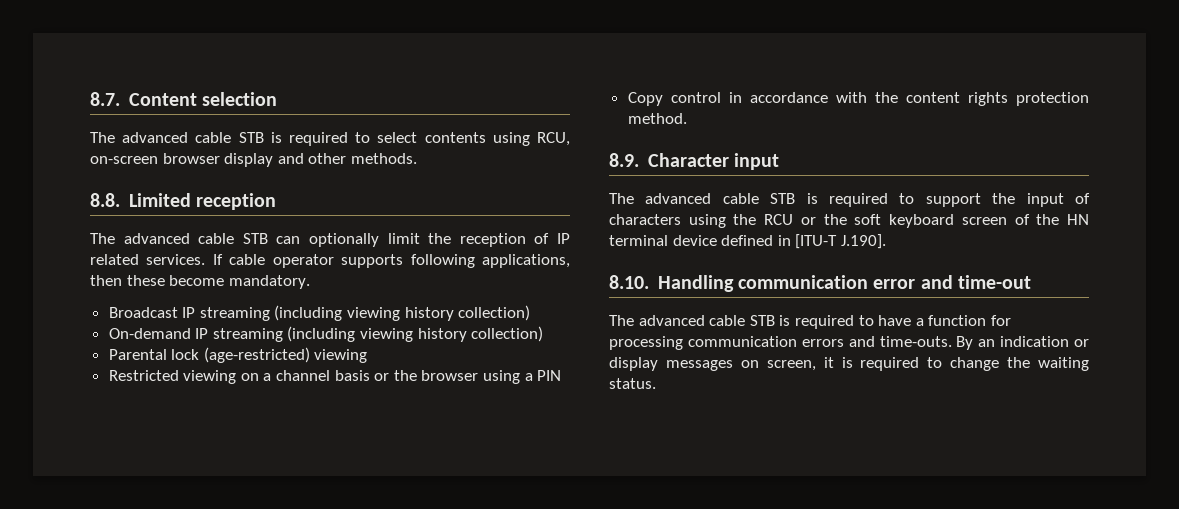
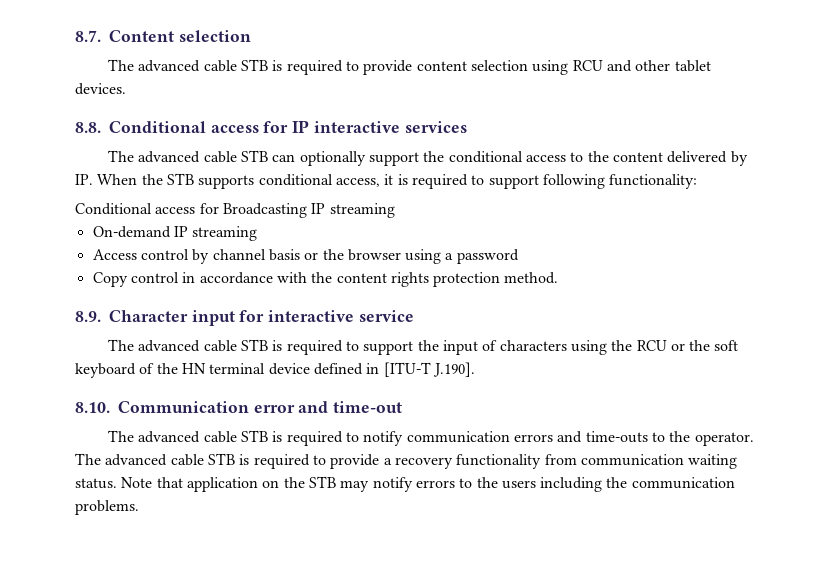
- The advanced cable STB is required to select contents using RCU, on-screen browser display and other methods.
- 8.8. Limited reception
+ The advanced cable STB is required to provide content selection using RCU and other tablet devices.
+ 8.8. Conditional access for IP interactive services
- The advanced cable STB can optionally limit the reception of IP related services. If cable operator supports following applications, then these become mandatory.
- Broadcast IP streaming (including viewing history collection)
- On-demand IP streaming (including viewing history collection)
- Parental lock (age-restricted) viewing
- Restricted viewing on a channel basis or the browser using a PIN
+ The advanced cable STB can optionally support the conditional access to the content delivered by IP. When the STB supports conditional access, it is required to support following functionality:
+ Conditional access for Broadcasting IP streaming
+ On-demand IP streaming
+ Access control by channel basis or the browser using a password
- 8.9. Character input
+ 8.9. Character input for interactive service
- The advanced cable STB is required to support the input of characters using the RCU or the soft keyboard screen of the HN terminal device defined in [ITU-T J.190].
+ The advanced cable STB is required to support the input of characters using the RCU or the soft keyboard of the HN terminal device defined in [ITU-T J.190].
- 8.10. Handling communication error and time-out
+ 8.10. Communication error and time-out
- The advanced cable STB is required to have a function for processing communication errors and time-outs. By an indication or display messages on screen, it is required to change the waiting status.
+ The advanced cable STB is required to notify communication errors and time-outs to the operator. The advanced cable STB is required to provide a recovery functionality from communication waiting status. Note that application on the STB may notify errors to the users including the communication problems.

